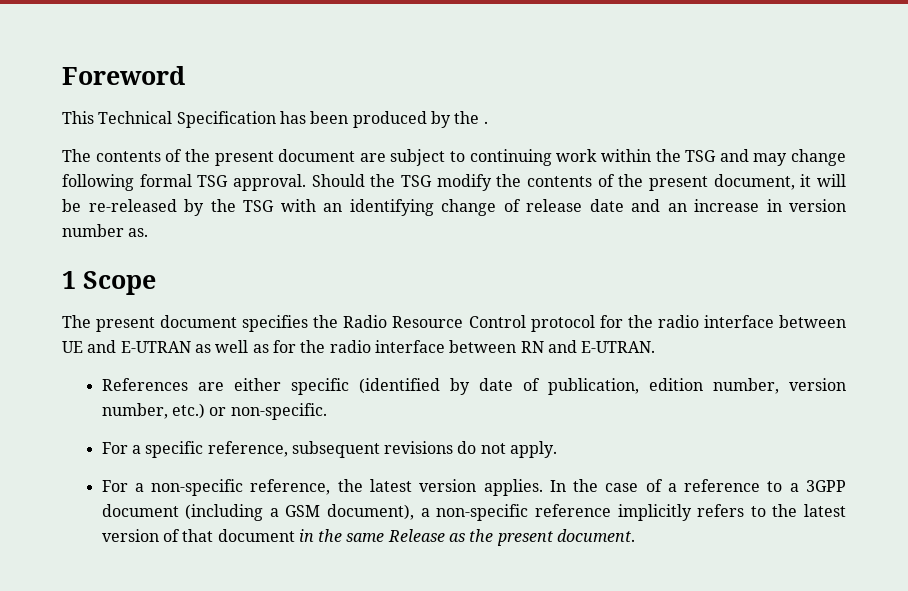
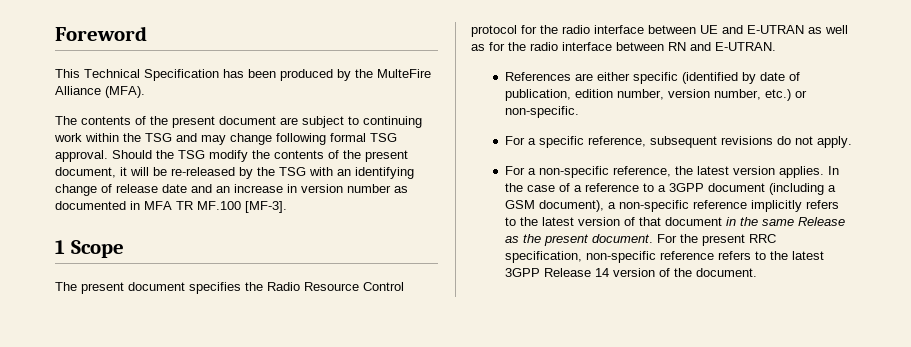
- This Technical Specification has been produced by the .
+ This Technical Specification has been produced by the MulteFire Alliance (MFA).
- Should the TSG modify the contents of the present document, it will be re-released by the TSG with an identifying change of release date and an increase in version number as.
+ Should the TSG modify the contents of the present document, it will be re-released by the TSG with an identifying change of release date and an increase in version number as documented in MFA TR MF.100 [MF-3].
+ For the present RRC specification, non-specific reference refers to the latest 3GPP Release 14 version of the document.

